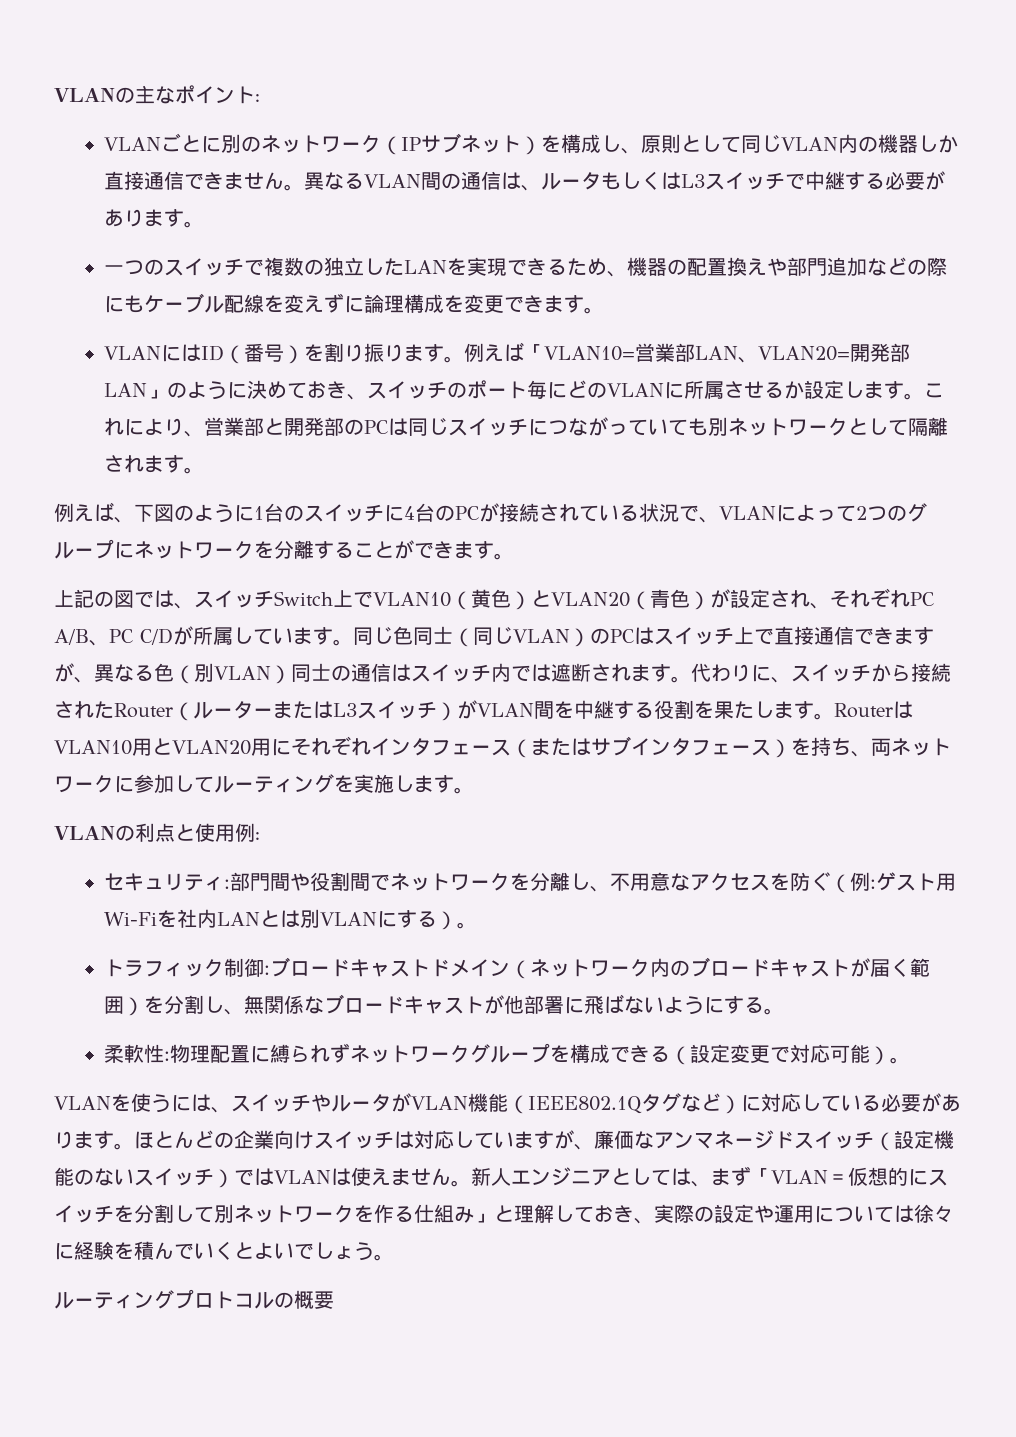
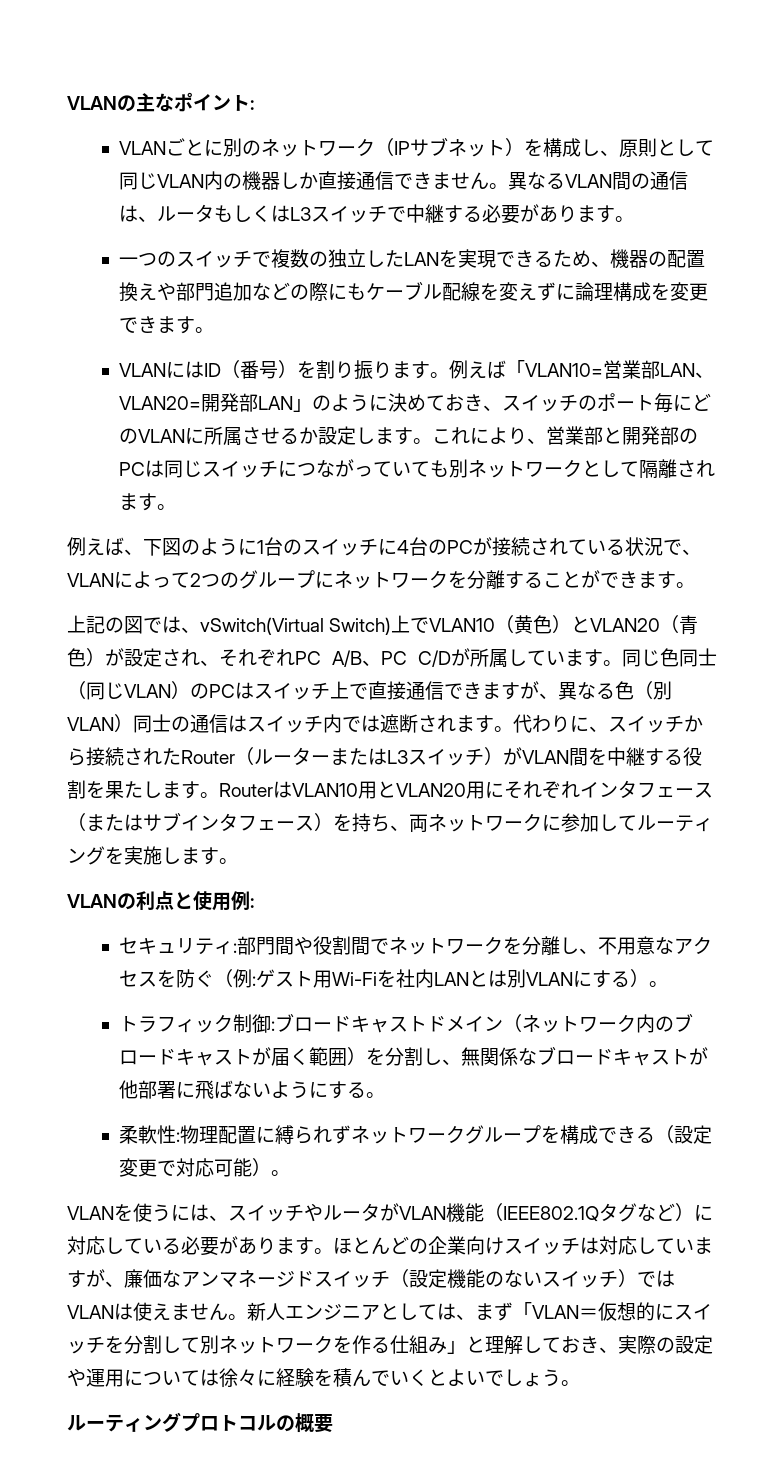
- 上記の図では、スイッチSwitch上でVLAN10（黄色）とVLAN20（青色）が設定され、それぞれPC A/B、PC C/Dが所属しています。
+ 上記の図では、vSwitch(Virtual Switch)上でVLAN10（黄色）とVLAN20（青色）が設定され、それぞれPC A/B、PC C/Dが所属しています。

